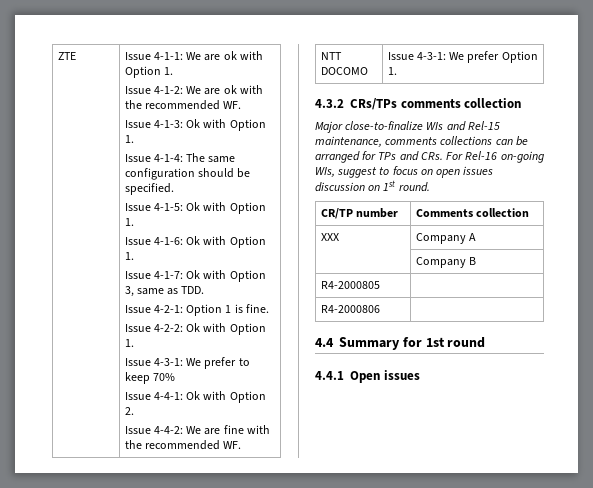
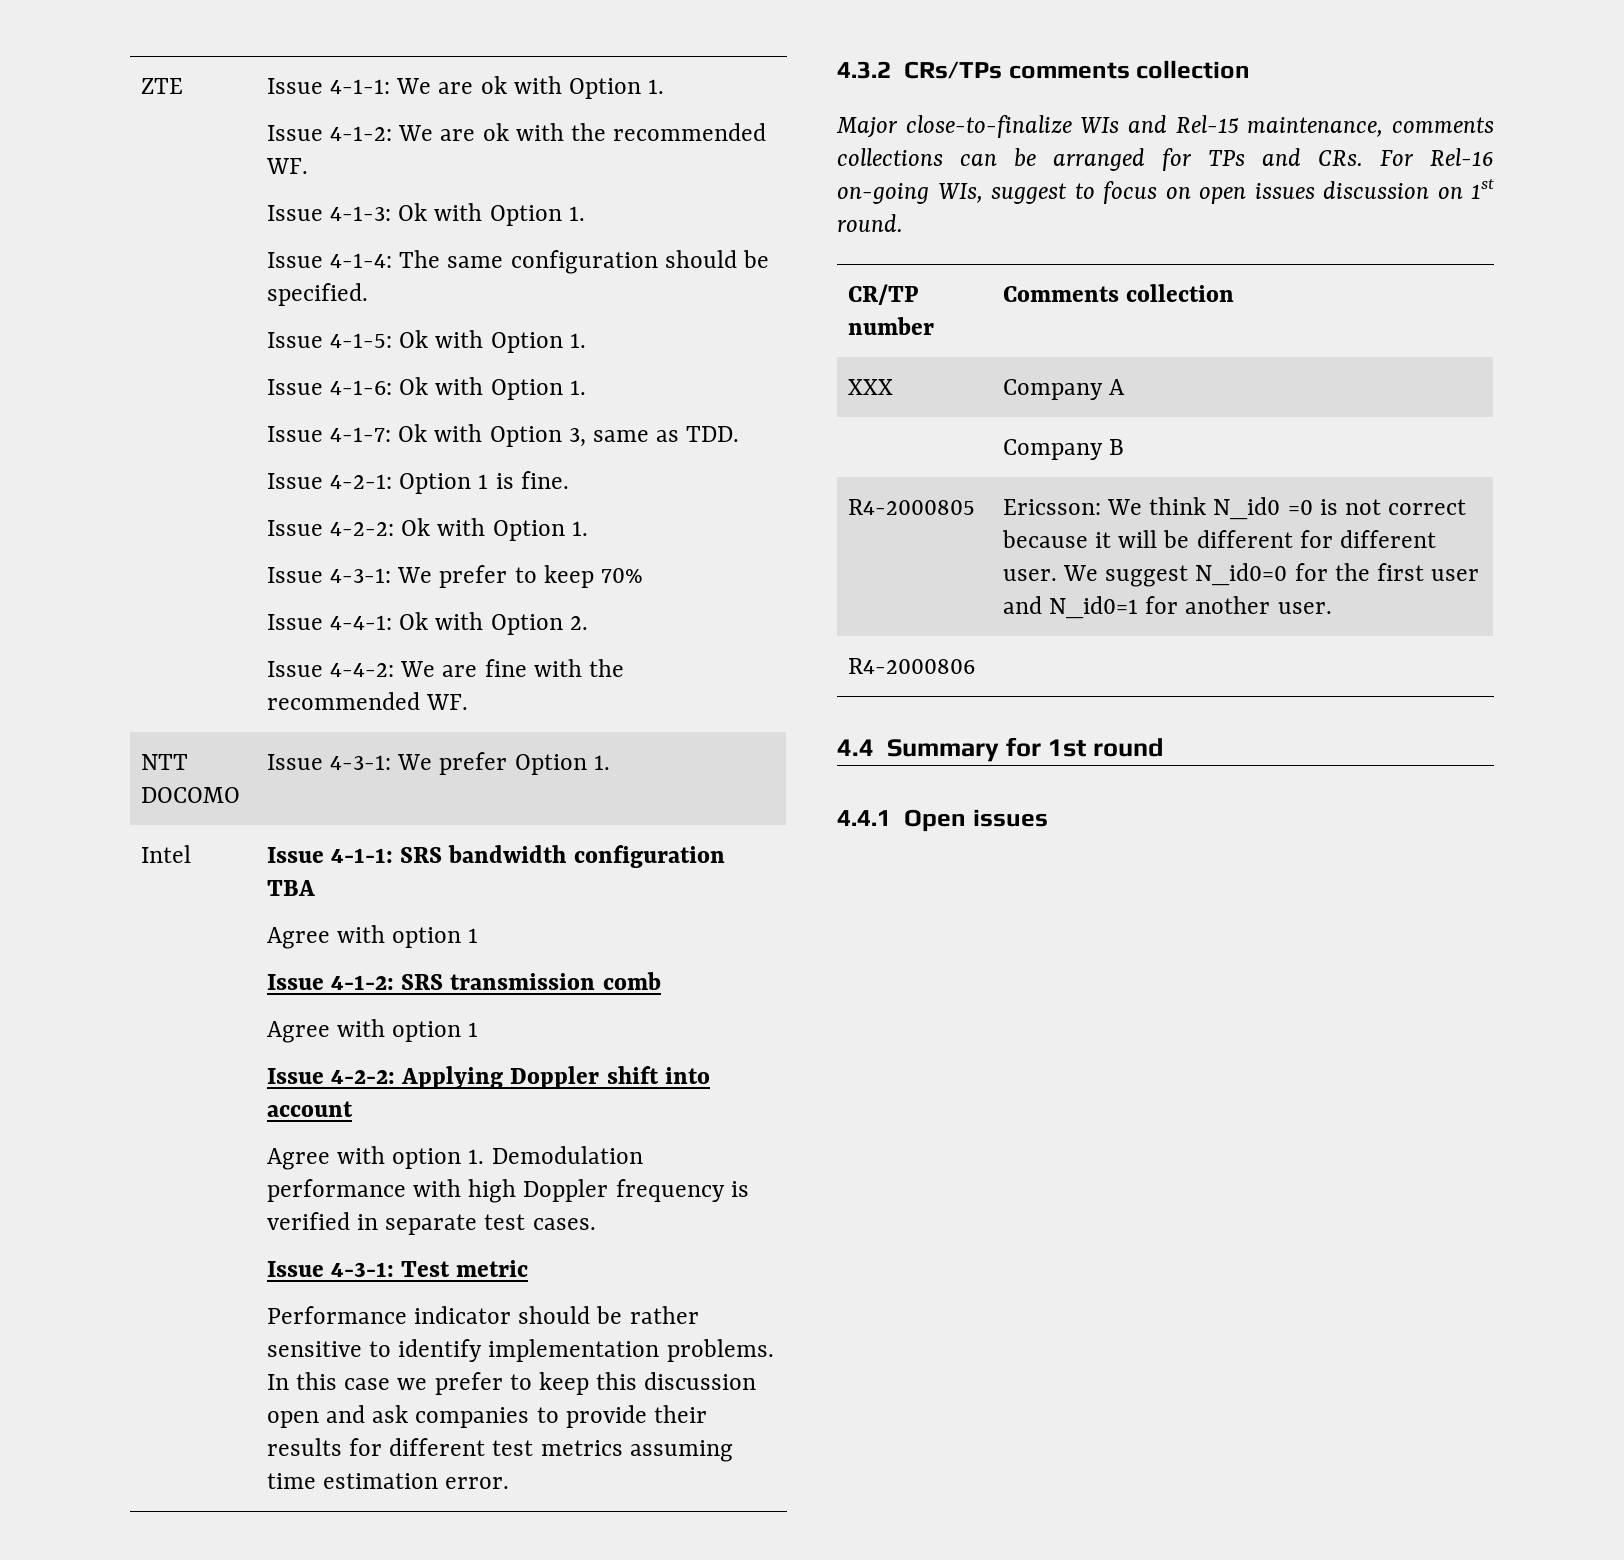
+ Intel | Issue 4-1-1: SRS bandwidth configuration TBA
+ Agree with option 1
+ Issue 4-1-2: SRS transmission comb
+ Agree with option 1
+ Issue 4-2-2: Applying Doppler shift into account
+ Agree with option 1. Demodulation performance with high Doppler frequency is verified in separate test cases.
+ Issue 4-3-1: Test metric
+ Performance indicator should be rather sensitive to identify implementation problems. In this case we prefer to keep this discussion open and ask companies to provide their results for different test metrics assuming time estimation error.
- R4-2000805 |
+ R4-2000805 | Ericsson: We think N_id0 =0 is not correct because it will be different for different user. We suggest N_id0=0 for the first user and N_id0=1 for another user.

